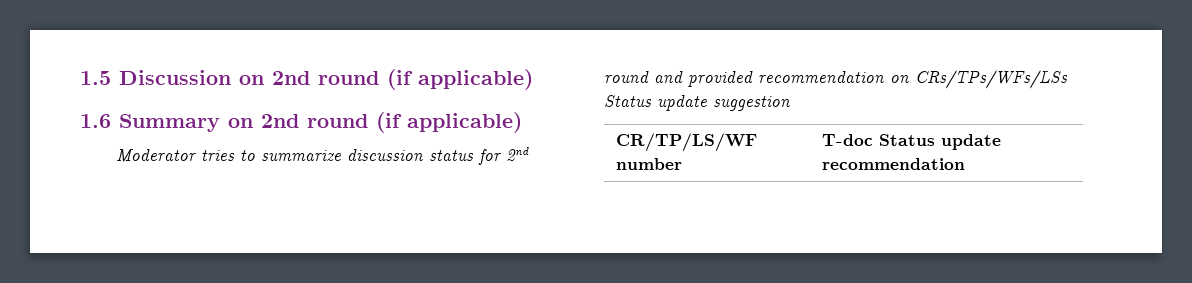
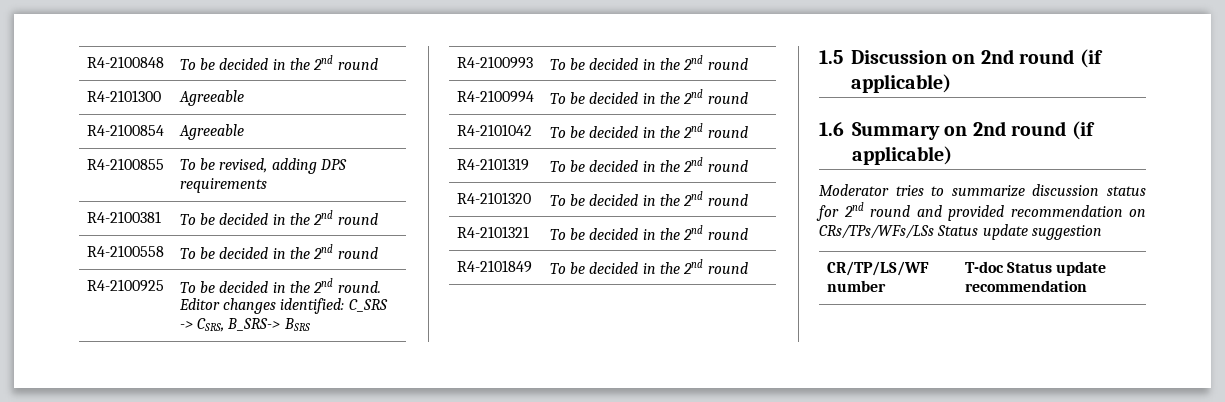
+ R4-2100848 | To be decided in the 2nd round
+ R4-2101300 | Agreeable
+ R4-2100854 | Agreeable
+ R4-2100855 | To be revised, adding DPS requirements
+ R4-2100381 | To be decided in the 2nd round
+ R4-2100558 | To be decided in the 2nd round
+ R4-2100925 | To be decided in the 2nd round. Editor changes identified: C_SRS -> CSRS, B_SRS-> BSRS
+ R4-2100993 | To be decided in the 2nd round
+ R4-2100994 | To be decided in the 2nd round
+ R4-2101042 | To be decided in the 2nd round
+ R4-2101319 | To be decided in the 2nd round
+ R4-2101320 | To be decided in the 2nd round
+ R4-2101321 | To be decided in the 2nd round
+ R4-2101849 | To be decided in the 2nd round

